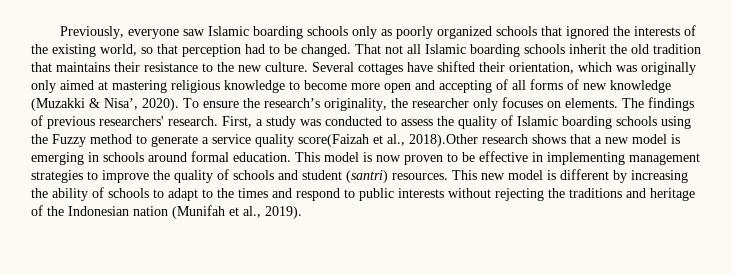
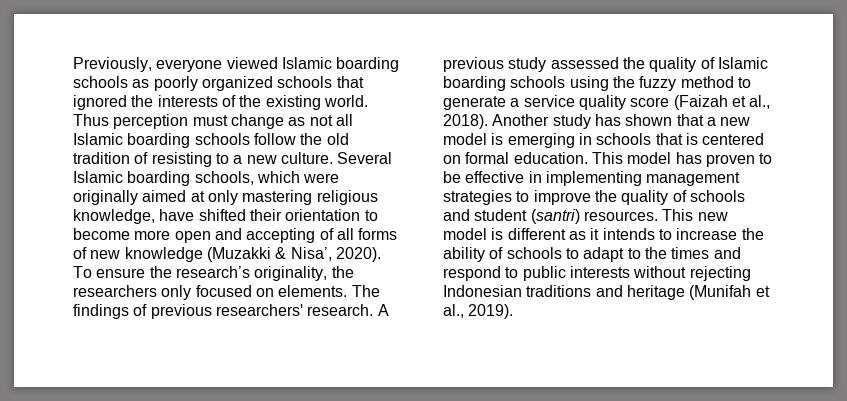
- Previously, everyone saw Islamic boarding schools only as poorly organized schools that ignored the interests of the existing world, so that perception had to be changed. That not all Islamic boarding schools inherit the old tradition that maintains their resistance to the new culture. Several cottages have shifted their orientation, which was originally only aimed at mastering religious knowledge to become more open and accepting of all forms of new knowledge (Muzakki & Nisa’, 2020).
+ Previously, everyone viewed Islamic boarding schools as poorly organized schools that ignored the interests of the existing world. Thus perception must change as not all Islamic boarding schools follow the old tradition of resisting to a new culture. Several Islamic boarding schools, which were originally aimed at only mastering religious knowledge, have shifted their orientation to become more open and accepting of all forms of new knowledge (Muzakki & Nisa’, 2020).
- To ensure the research’s originality, the researcher only focuses on elements.
+ To ensure the research’s originality, the researchers only focused on elements.
- First, a study was conducted to assess the quality of Islamic boarding schools using the Fuzzy method to generate a service quality score(Faizah et al., 2018).Other research shows that a new model is emerging in schools around formal education.
+ A previous study assessed the quality of Islamic boarding schools using the fuzzy method to generate a service quality score (Faizah et al., 2018). Another study has shown that a new model is emerging in schools that is centered on formal education.
- This model is now proven to be effective in implementing management strategies to improve the quality of schools and student (santri) resources.
+ This model has proven to be effective in implementing management strategies to improve the quality of schools and student (santri) resources.
- This new model is different by increasing the ability of schools to adapt to the times and respond to public interests without rejecting the traditions and heritage of the Indonesian nation (Munifah et al., 2019).
+ This new model is different as it intends to increase the ability of schools to adapt to the times and respond to public interests without rejecting Indonesian traditions and heritage (Munifah et al., 2019).

